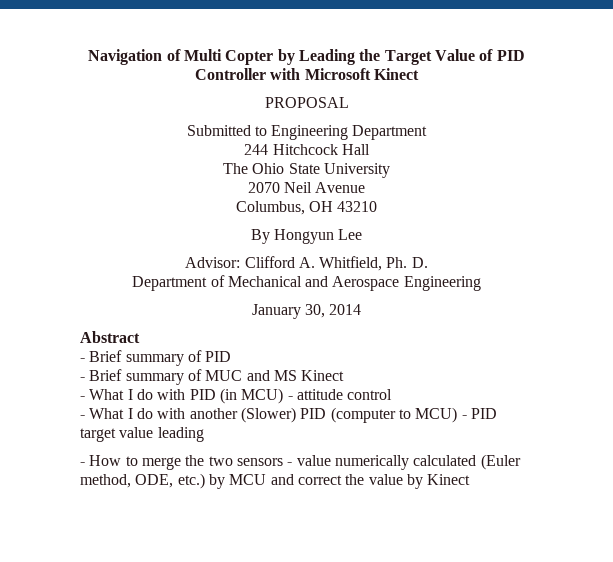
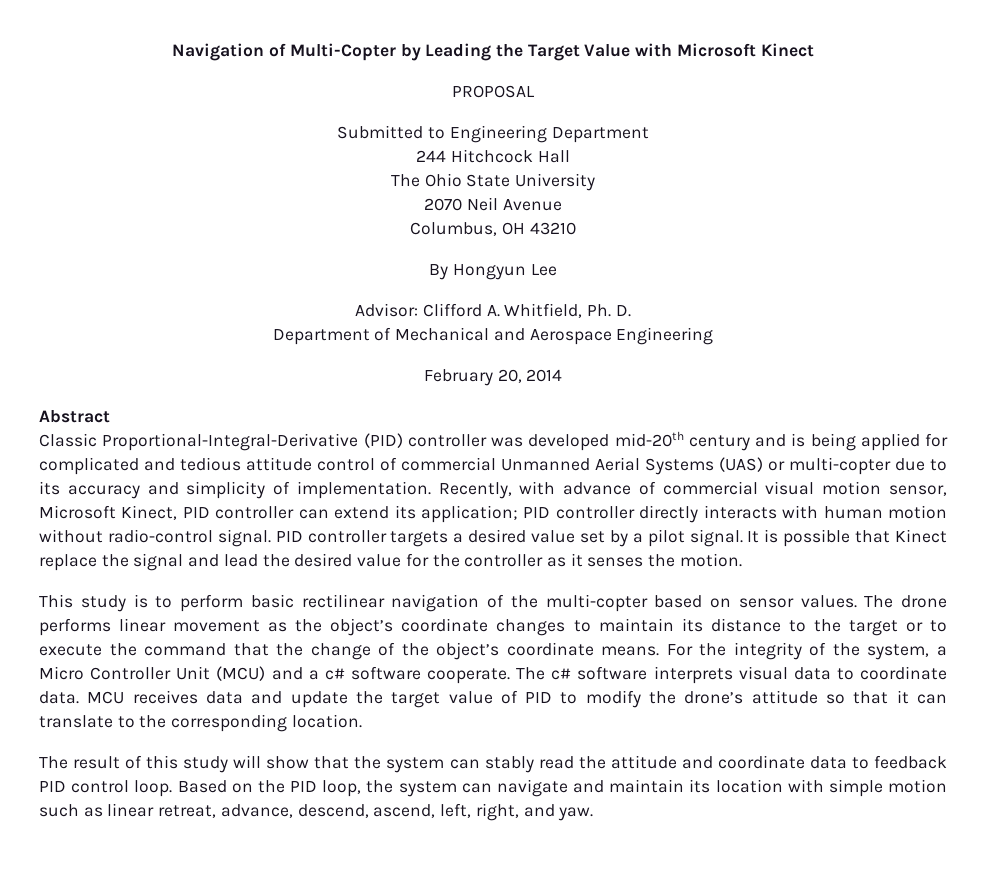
- Navigation of Multi Copter by Leading the Target Value of PID Controller with Microsoft Kinect
+ Navigation of Multi-Copter by Leading the Target Value with Microsoft Kinect
- January 30, 2014
+ February 20, 2014
- - Brief summary of PID
- - Brief summary of MUC and MS Kinect
- - What I do with PID (in MCU) - attitude control
- - What I do with another (Slower) PID (computer to MCU) - PID target value leading
- - How to merge the two sensors - value numerically calculated (Euler method, ODE, etc.) by MCU and correct the value by Kinect
+ Classic Proportional-Integral-Derivative (PID) controller was developed mid-20th century and is being applied for complicated and tedious attitude control of commercial Unmanned Aerial Systems (UAS) or multi-copter due to its accuracy and simplicity of implementation. Recently, with advance of commercial visual motion sensor, Microsoft Kinect, PID controller can extend its application; PID controller directly interacts with human motion without radio-control signal. PID controller targets a desired value set by a pilot signal. It is possible that Kinect replace the signal and lead the desired value for the controller as it senses the motion.
+ This study is to perform basic rectilinear navigation of the multi-copter based on sensor values. The drone performs linear movement as the object’s coordinate changes to maintain its distance to the target or to execute the command that the change of the object’s coordinate means. For the integrity of the system, a Micro Controller Unit (MCU) and a c# software cooperate. The c# software interprets visual data to coordinate data. MCU receives data and update the target value of PID to modify the drone’s attitude so that it can translate to the corresponding location.
+ The result of this study will show that the system can stably read the attitude and coordinate data to feedback PID control loop. Based on the PID loop, the system can navigate and maintain its location with simple motion such as linear retreat, advance, descend, ascend, left, right, and yaw.

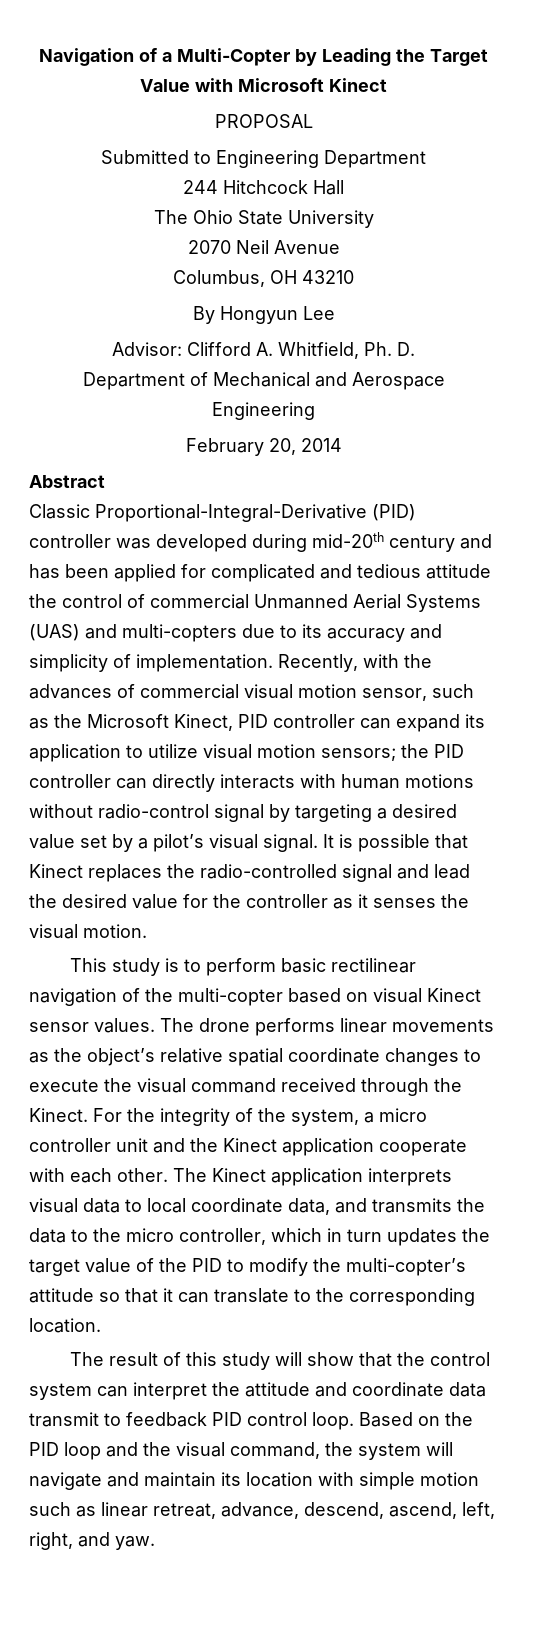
- Navigation of Multi-Copter by Leading the Target Value with Microsoft Kinect
+ Navigation of a Multi-Copter by Leading the Target Value with Microsoft Kinect
- Classic Proportional-Integral-Derivative (PID) controller was developed mid-20th century and is being applied for complicated and tedious attitude control of commercial Unmanned Aerial Systems (UAS) or multi-copter due to its accuracy and simplicity of implementation.
+ Classic Proportional-Integral-Derivative (PID) controller was developed during mid-20th century and has been applied for complicated and tedious attitude the control of commercial Unmanned Aerial Systems (UAS) and multi-copters due to its accuracy and simplicity of implementation.
- Recently, with advance of commercial visual motion sensor, Microsoft Kinect, PID controller can extend its application; PID controller directly interacts with human motion without radio-control signal. PID controller targets a desired value set by a pilot signal.
+ Recently, with the advances of commercial visual motion sensor, such as the Microsoft Kinect, PID controller can expand its application to utilize visual motion sensors; the PID controller can directly interacts with human motions without radio-control signal by targeting a desired value set by a pilot’s visual signal.
- It is possible that Kinect replace the signal and lead the desired value for the controller as it senses the motion.
+ It is possible that Kinect replaces the radio-controlled signal and lead the desired value for the controller as it senses the visual motion.
- This study is to perform basic rectilinear navigation of the multi-copter based on sensor values.
+ This study is to perform basic rectilinear navigation of the multi-copter based on visual Kinect sensor values.
- The drone performs linear movement as the object’s coordinate changes to maintain its distance to the target or to execute the command that the change of the object’s coordinate means.
+ The drone performs linear movements as the object’s relative spatial coordinate changes to execute the visual command received through the Kinect.
- For the integrity of the system, a Micro Controller Unit (MCU) and a c# software cooperate. The c# software interprets visual data to coordinate data. MCU receives data and update the target value of PID to modify the drone’s attitude so that it can translate to the corresponding location.
+ For the integrity of the system, a micro controller unit and the Kinect application cooperate with each other. The Kinect application interprets visual data to local coordinate data, and transmits the data to the micro controller, which in turn updates the target value of the PID to modify the multi-copter’s attitude so that it can translate to the corresponding location.
- The result of this study will show that the system can stably read the attitude and coordinate data to feedback PID control loop.
+ The result of this study will show that the control system can interpret the attitude and coordinate data transmit to feedback PID control loop.
- Based on the PID loop, the system can navigate and maintain its location with simple motion such as linear retreat, advance, descend, ascend, left, right, and yaw.
+ Based on the PID loop and the visual command, the system will navigate and maintain its location with simple motion such as linear retreat, advance, descend, ascend, left, right, and yaw.

